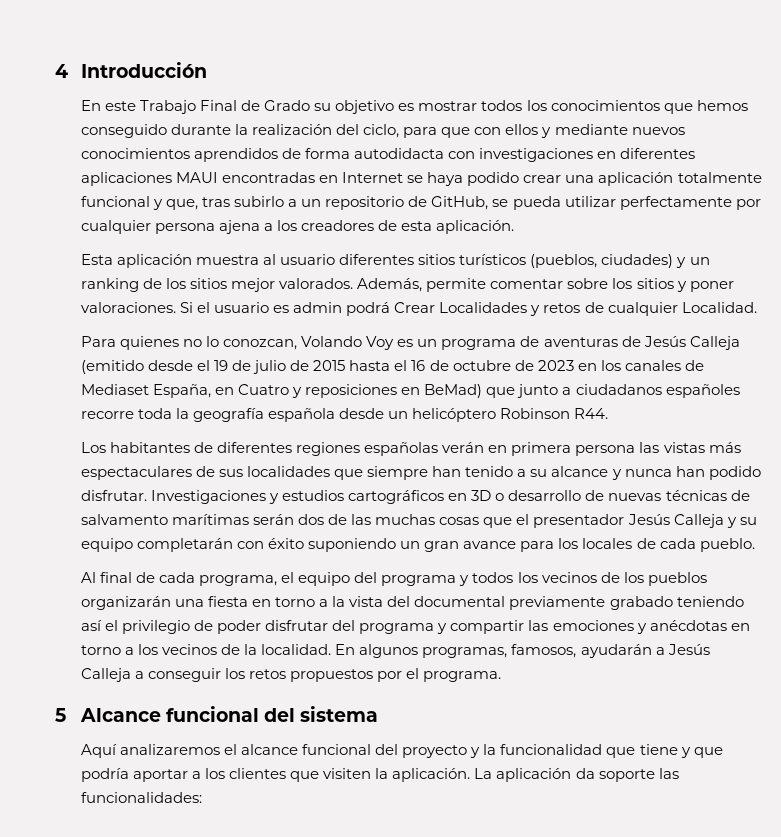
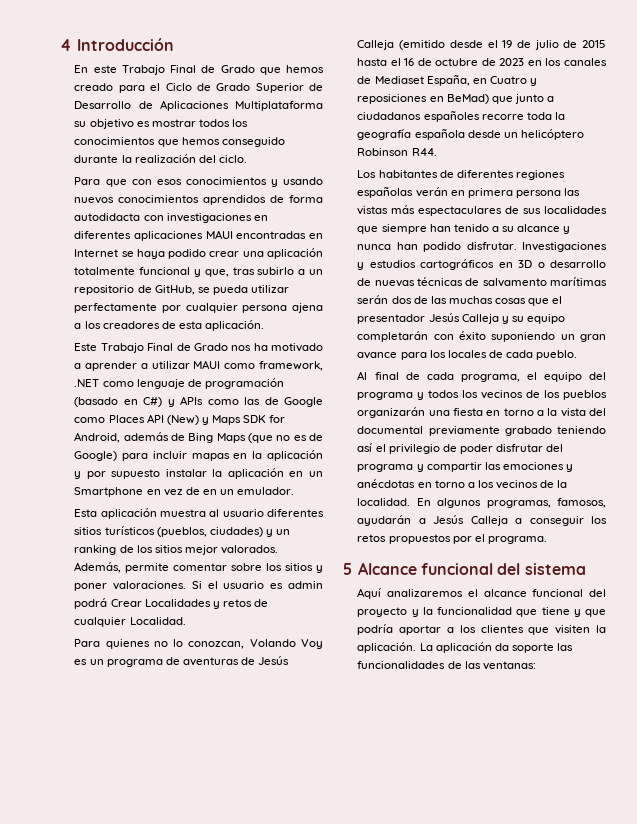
- En este Trabajo Final de Grado su objetivo es mostrar todos los conocimientos que hemos conseguido durante la realización del ciclo, para que con ellos y mediante nuevos conocimientos aprendidos de forma autodidacta con investigaciones en diferentes aplicaciones MAUI encontradas en Internet se haya podido crear una aplicación totalmente funcional y que, tras subirlo a un repositorio de GitHub, se pueda utilizar perfectamente por cualquier persona ajena a los creadores de esta aplicación.
+ En este Trabajo Final de Grado que hemos creado para el Ciclo de Grado Superior de Desarrollo de Aplicaciones Multiplataforma su objetivo es mostrar todos los conocimientos que hemos conseguido durante la realización del ciclo.
+ Para que con esos conocimientos y usando nuevos conocimientos aprendidos de forma autodidacta con investigaciones en diferentes aplicaciones MAUI encontradas en Internet se haya podido crear una aplicación totalmente funcional y que, tras subirlo a un repositorio de GitHub, se pueda utilizar perfectamente por cualquier persona ajena a los creadores de esta aplicación.
+ Este Trabajo Final de Grado nos ha motivado a aprender a utilizar MAUI como framework, .NET como lenguaje de programación (basado en C#) y APIs como las de Google como Places API (New) y Maps SDK for Android, además de Bing Maps (que no es de Google) para incluir mapas en la aplicación y por supuesto instalar la aplicación en un Smartphone en vez de en un emulador.
- La aplicación da soporte las funcionalidades:
+ La aplicación da soporte las funcionalidades de las ventanas:

